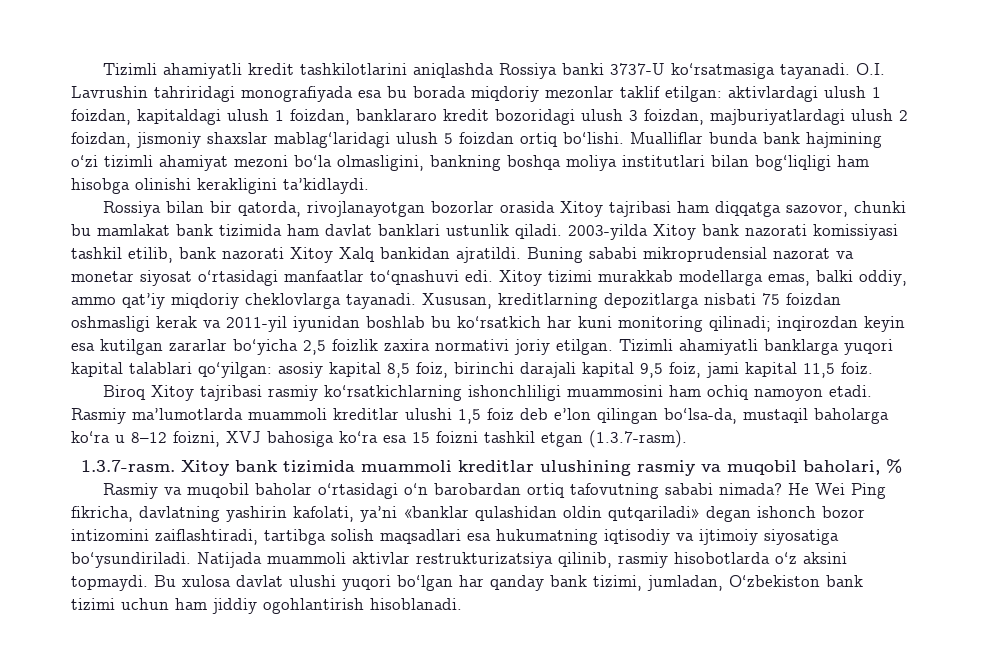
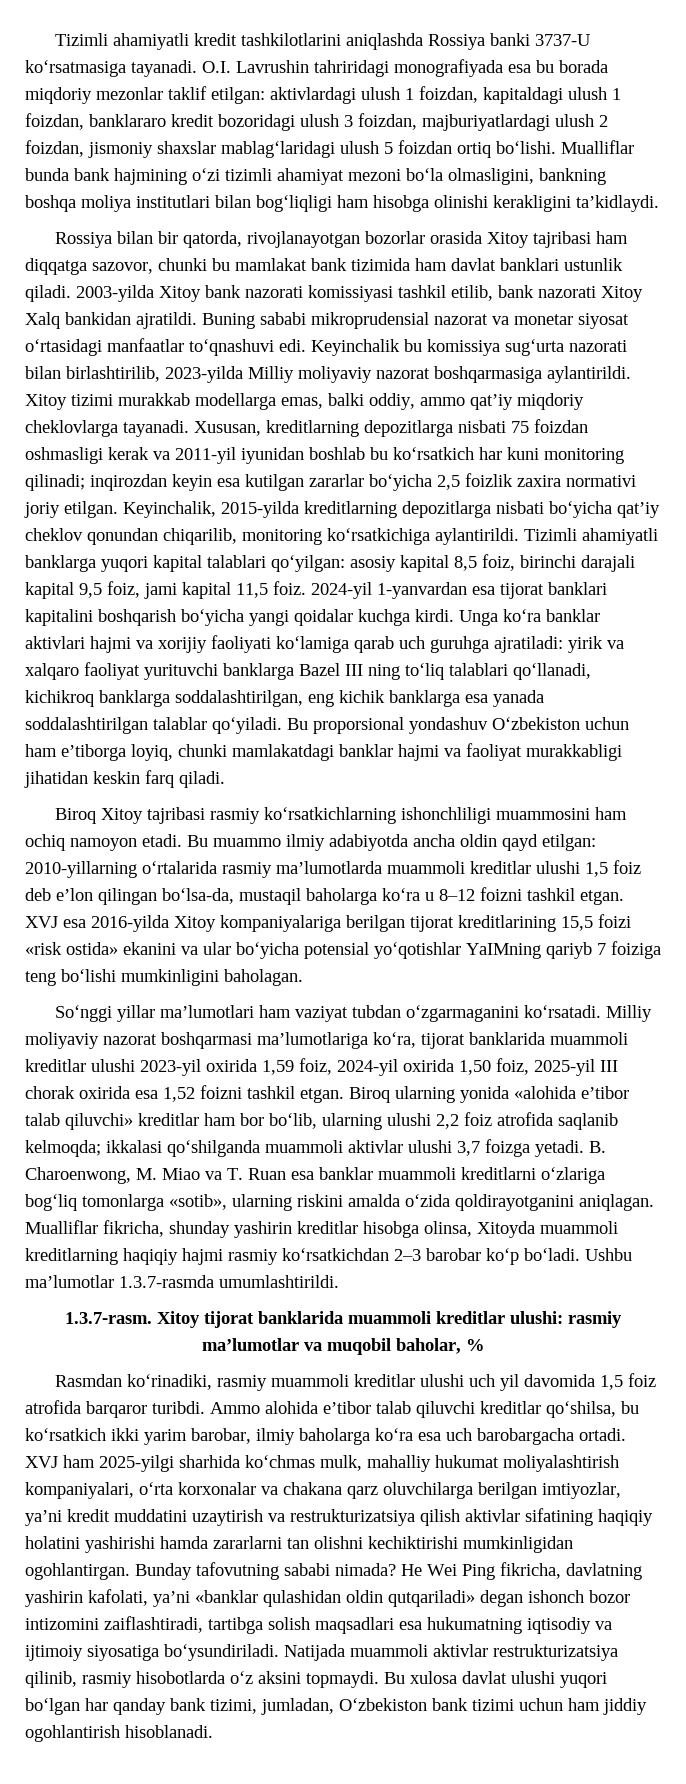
+ Keyinchalik bu komissiya sug‘urta nazorati bilan birlashtirilib, 2023-yilda Milliy moliyaviy nazorat boshqarmasiga aylantirildi.
+ Keyinchalik, 2015-yilda kreditlarning depozitlarga nisbati bo‘yicha qat’iy cheklov qonundan chiqarilib, monitoring ko‘rsatkichiga aylantirildi.
+ 2024-yil 1-yanvardan esa tijorat banklari kapitalini boshqarish bo‘yicha yangi qoidalar kuchga kirdi. Unga ko‘ra banklar aktivlari hajmi va xorijiy faoliyati ko‘lamiga qarab uch guruhga ajratiladi: yirik va xalqaro faoliyat yurituvchi banklarga Bazel III ning to‘liq talablari qo‘llanadi, kichikroq banklarga soddalashtirilgan, eng kichik banklarga esa yanada soddalashtirilgan talablar qo‘yiladi. Bu proporsional yondashuv O‘zbekiston uchun ham e’tiborga loyiq, chunki mamlakatdagi banklar hajmi va faoliyat murakkabligi jihatidan keskin farq qiladi.
- Rasmiy ma’lumotlarda muammoli kreditlar ulushi 1,5 foiz deb e’lon qilingan bo‘lsa-da, mustaqil baholarga ko‘ra u 8–12 foizni, XVJ bahosiga ko‘ra esa 15 foizni tashkil etgan (1.3.7-rasm).
- 1.3.7-rasm. Xitoy bank tizimida muammoli kreditlar ulushining rasmiy va muqobil baholari, %
+ Bu muammo ilmiy adabiyotda ancha oldin qayd etilgan: 2010-yillarning o‘rtalarida rasmiy ma’lumotlarda muammoli kreditlar ulushi 1,5 foiz deb e’lon qilingan bo‘lsa-da, mustaqil baholarga ko‘ra u 8–12 foizni tashkil etgan. XVJ esa 2016-yilda Xitoy kompaniyalariga berilgan tijorat kreditlarining 15,5 foizi «risk ostida» ekanini va ular bo‘yicha potensial yo‘qotishlar YaIMning qariyb 7 foiziga teng bo‘lishi mumkinligini baholagan.
+ So‘nggi yillar ma’lumotlari ham vaziyat tubdan o‘zgarmaganini ko‘rsatadi. Milliy moliyaviy nazorat boshqarmasi ma’lumotlariga ko‘ra, tijorat banklarida muammoli kreditlar ulushi 2023-yil oxirida 1,59 foiz, 2024-yil oxirida 1,50 foiz, 2025-yil III chorak oxirida esa 1,52 foizni tashkil etgan. Biroq ularning yonida «alohida e’tibor talab qiluvchi» kreditlar ham bor bo‘lib, ularning ulushi 2,2 foiz atrofida saqlanib kelmoqda; ikkalasi qo‘shilganda muammoli aktivlar ulushi 3,7 foizga yetadi. B. Charoenwong, M. Miao va T. Ruan esa banklar muammoli kreditlarni o‘zlariga bog‘liq tomonlarga «sotib», ularning riskini amalda o‘zida qoldirayotganini aniqlagan. Mualliflar fikricha, shunday yashirin kreditlar hisobga olinsa, Xitoyda muammoli kreditlarning haqiqiy hajmi rasmiy ko‘rsatkichdan 2–3 barobar ko‘p bo‘ladi. Ushbu ma’lumotlar 1.3.7-rasmda umumlashtirildi.
+ 1.3.7-rasm. Xitoy tijorat banklarida muammoli kreditlar ulushi: rasmiy ma’lumotlar va muqobil baholar, %
- Rasmiy va muqobil baholar o‘rtasidagi o‘n barobardan ortiq tafovutning sababi nimada?
+ Rasmdan ko‘rinadiki, rasmiy muammoli kreditlar ulushi uch yil davomida 1,5 foiz atrofida barqaror turibdi. Ammo alohida e’tibor talab qiluvchi kreditlar qo‘shilsa, bu ko‘rsatkich ikki yarim barobar, ilmiy baholarga ko‘ra esa uch barobargacha ortadi. XVJ ham 2025-yilgi sharhida ko‘chmas mulk, mahalliy hukumat moliyalashtirish kompaniyalari, o‘rta korxonalar va chakana qarz oluvchilarga berilgan imtiyozlar, ya’ni kredit muddatini uzaytirish va restrukturizatsiya qilish aktivlar sifatining haqiqiy holatini yashirishi hamda zararlarni tan olishni kechiktirishi mumkinligidan ogohlantirgan. Bunday tafovutning sababi nimada?

